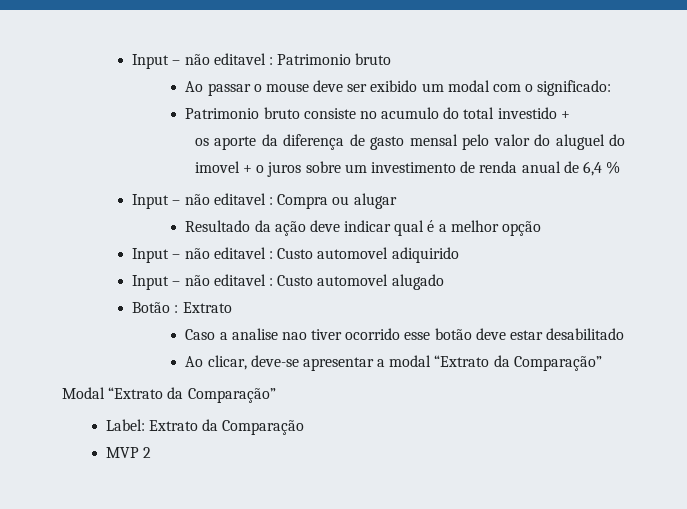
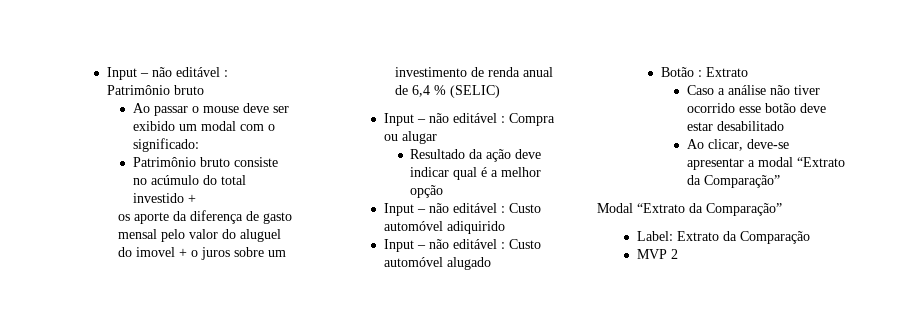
- Input – não editavel : Patrimonio bruto
+ Input – não editável : Patrimônio bruto
- Patrimonio bruto consiste no acumulo do total investido +
+ Patrimônio bruto consiste no acúmulo do total investido +
- os aporte da diferença de gasto mensal pelo valor do aluguel do imovel + o juros sobre um investimento de renda anual de 6,4 %
- Input – não editavel : Compra ou alugar
+ os aporte da diferença de gasto mensal pelo valor do aluguel do imovel + o juros sobre um investimento de renda anual de 6,4 % (SELIC)
+ Input – não editável : Compra ou alugar
- Input – não editavel : Custo automovel adiquirido
+ Input – não editável : Custo automóvel adiquirido
- Input – não editavel : Custo automovel alugado
+ Input – não editável : Custo automóvel alugado
- Caso a analise nao tiver ocorrido esse botão deve estar desabilitado
+ Caso a análise não tiver ocorrido esse botão deve estar desabilitado

